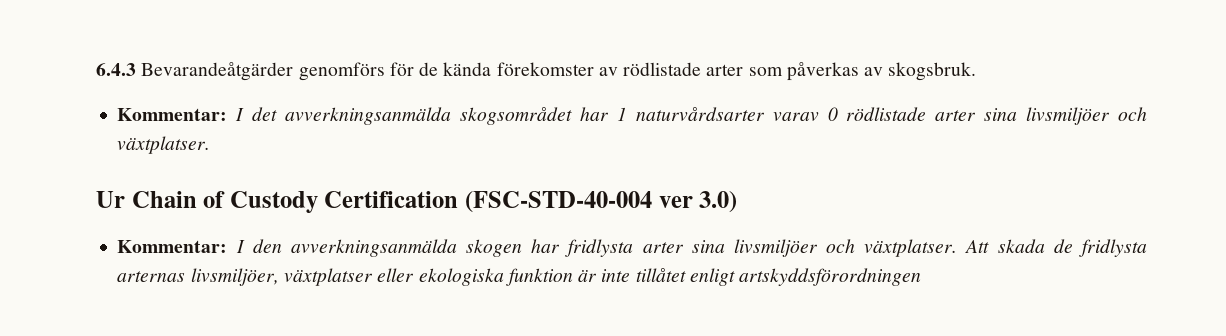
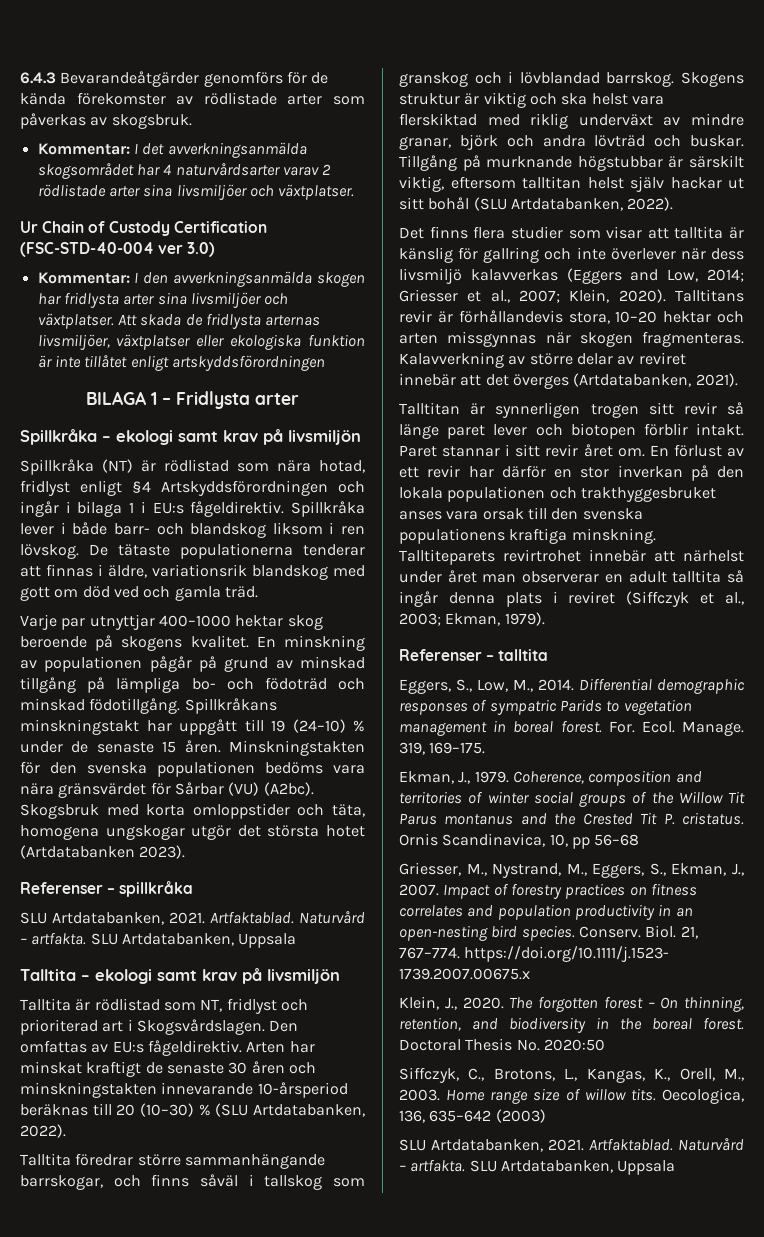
- Kommentar: I det avverkningsanmälda skogsområdet har 1 naturvårdsarter varav 0 rödlistade arter sina livsmiljöer och växtplatser.
+ Kommentar: I det avverkningsanmälda skogsområdet har 4 naturvårdsarter varav 2 rödlistade arter sina livsmiljöer och växtplatser.
+ BILAGA 1 – Fridlysta arter
+ Spillkråka – ekologi samt krav på livsmiljön
+ Spillkråka (NT) är rödlistad som nära hotad, fridlyst enligt §4 Artskyddsförordningen och ingår i bilaga 1 i EU:s fågeldirektiv. Spillkråka lever i både barr- och blandskog liksom i ren lövskog. De tätaste populationerna tenderar att finnas i äldre, variationsrik blandskog med gott om död ved och gamla träd.
+ Varje par utnyttjar 400–1000 hektar skog beroende på skogens kvalitet. En minskning av populationen pågår på grund av minskad tillgång på lämpliga bo- och födoträd och minskad födotillgång. Spillkråkans minskningstakt har uppgått till 19 (24–10) % under de senaste 15 åren. Minskningstakten för den svenska populationen bedöms vara nära gränsvärdet för Sårbar (VU) (A2bc). Skogsbruk med korta omloppstider och täta, homogena ungskogar utgör det största hotet (Artdatabanken 2023).
+ Referenser – spillkråka
+ SLU Artdatabanken, 2021. Artfaktablad. Naturvård – artfakta. SLU Artdatabanken, Uppsala
+ Talltita – ekologi samt krav på livsmiljön
+ Talltita är rödlistad som NT, fridlyst och prioriterad art i Skogsvårdslagen. Den omfattas av EU:s fågeldirektiv. Arten har minskat kraftigt de senaste 30 åren och minskningstakten innevarande 10-årsperiod beräknas till 20 (10–30) % (SLU Artdatabanken, 2022).
+ Talltita föredrar större sammanhängande barrskogar, och finns såväl i tallskog som granskog och i lövblandad barrskog. Skogens struktur är viktig och ska helst vara flerskiktad med riklig underväxt av mindre granar, björk och andra lövträd och buskar. Tillgång på murknande högstubbar är särskilt viktig, eftersom talltitan helst själv hackar ut sitt bohål (SLU Artdatabanken, 2022).
+ Det finns flera studier som visar att talltita är känslig för gallring och inte överlever när dess livsmiljö kalavverkas (Eggers and Low, 2014; Griesser et al., 2007; Klein, 2020). Talltitans revir är förhållandevis stora, 10–20 hektar och arten missgynnas när skogen fragmenteras. Kalavverkning av större delar av reviret innebär att det överges (Artdatabanken, 2021).
+ Talltitan är synnerligen trogen sitt revir så länge paret lever och biotopen förblir intakt. Paret stannar i sitt revir året om. En förlust av ett revir har därför en stor inverkan på den lokala populationen och trakthyggesbruket anses vara orsak till den svenska populationens kraftiga minskning. Talltiteparets revirtrohet innebär att närhelst under året man observerar en adult talltita så ingår denna plats i reviret (Siffczyk et al., 2003; Ekman, 1979).
+ Referenser – talltita
+ Eggers, S., Low, M., 2014. Differential demographic responses of sympatric Parids to vegetation management in boreal forest. For. Ecol. Manage. 319, 169–175.
+ Ekman, J., 1979. Coherence, composition and territories of winter social groups of the Willow Tit Parus montanus and the Crested Tit P. cristatus. Ornis Scandinavica, 10, pp 56–68
+ Griesser, M., Nystrand, M., Eggers, S., Ekman, J., 2007. Impact of forestry practices on fitness correlates and population productivity in an open-nesting bird species. Conserv. Biol. 21, 767–774. https://doi.org/10.1111/j.1523- 1739.2007.00675.x
+ Klein, J., 2020. The forgotten forest – On thinning, retention, and biodiversity in the boreal forest. Doctoral Thesis No. 2020:50
+ Siffczyk, C., Brotons, L., Kangas, K., Orell, M., 2003. Home range size of willow tits. Oecologica, 136, 635–642 (2003)
+ SLU Artdatabanken, 2021. Artfaktablad. Naturvård – artfakta. SLU Artdatabanken, Uppsala

